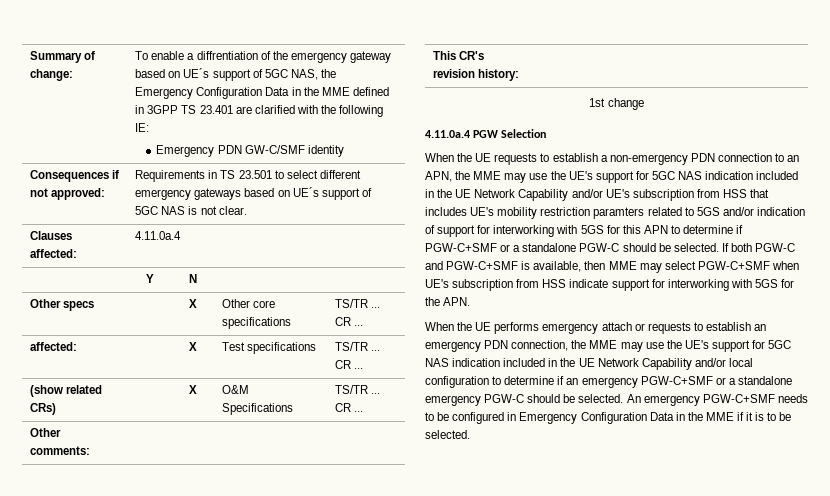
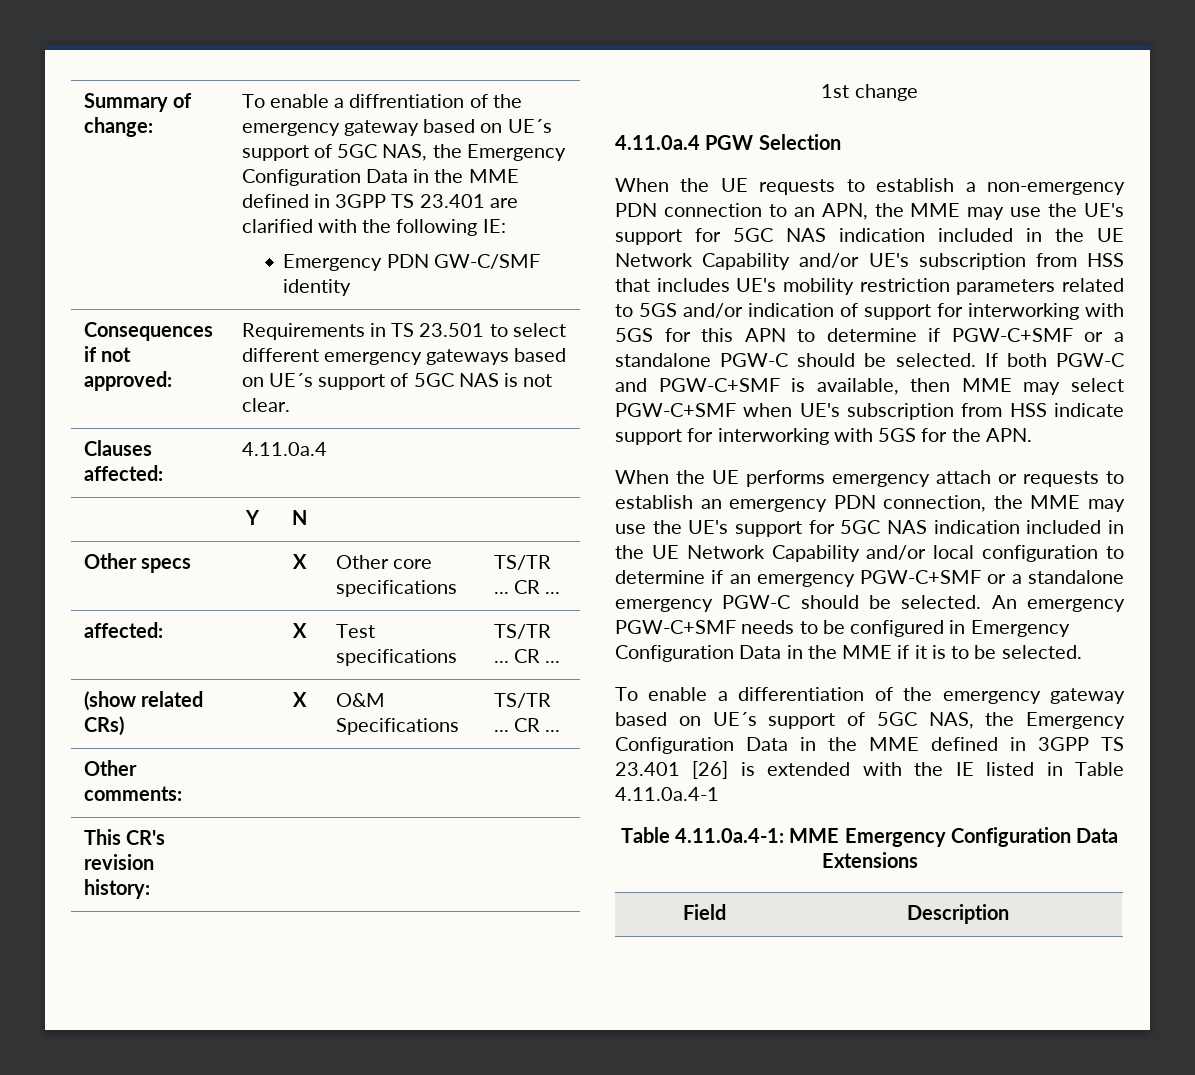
- When the UE requests to establish a non-emergency PDN connection to an APN, the MME may use the UE's support for 5GC NAS indication included in the UE Network Capability and/or UE's subscription from HSS that includes UE's mobility restriction paramters related to 5GS and/or indication of support for interworking with 5GS for this APN to determine if PGW-C+SMF or a standalone PGW-C should be selected.
+ When the UE requests to establish a non-emergency PDN connection to an APN, the MME may use the UE's support for 5GC NAS indication included in the UE Network Capability and/or UE's subscription from HSS that includes UE's mobility restriction parameters related to 5GS and/or indication of support for interworking with 5GS for this APN to determine if PGW-C+SMF or a standalone PGW-C should be selected.
+ To enable a differentiation of the emergency gateway based on UE´s support of 5GC NAS, the Emergency Configuration Data in the MME defined in 3GPP TS 23.401 [26] is extended with the IE listed in Table 4.11.0a.4-1
+ Table 4.11.0a.4-1: MME Emergency Configuration Data Extensions
+ Field | Description

